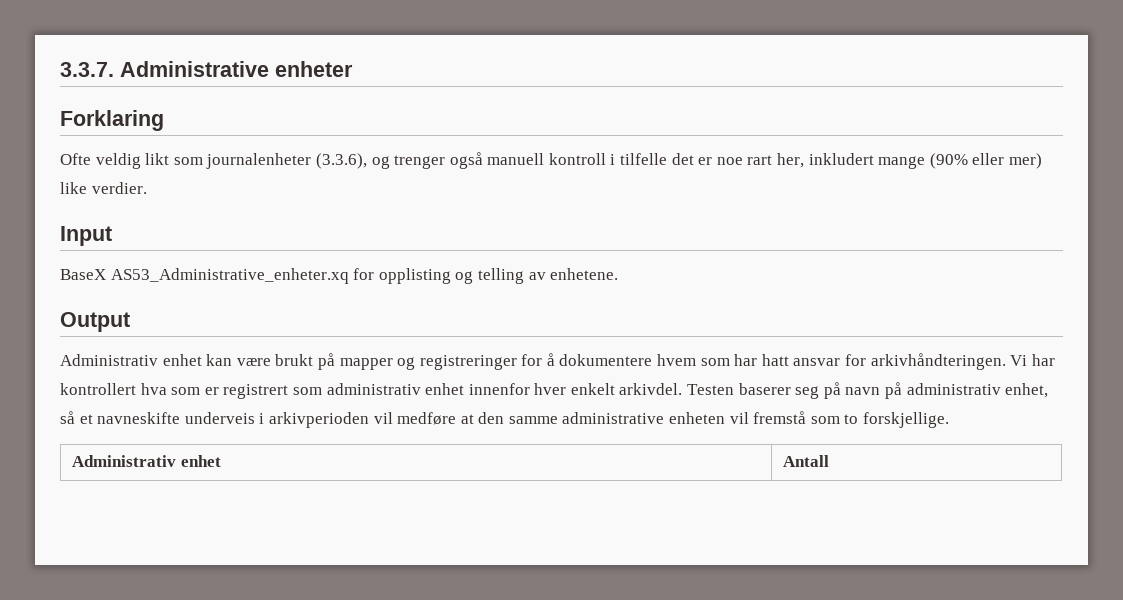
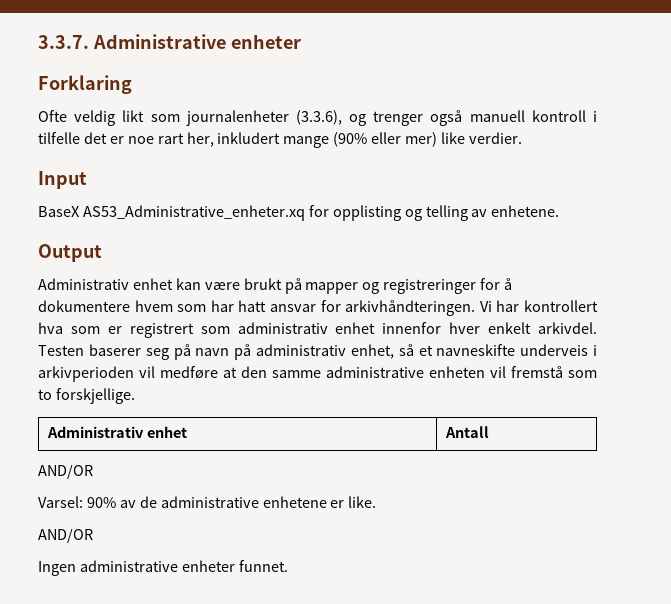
  Administrativ enhet | Antall
+ AND/OR
+ Varsel: 90% av de administrative enhetene er like.
+ AND/OR
+ Ingen administrative enheter funnet.

